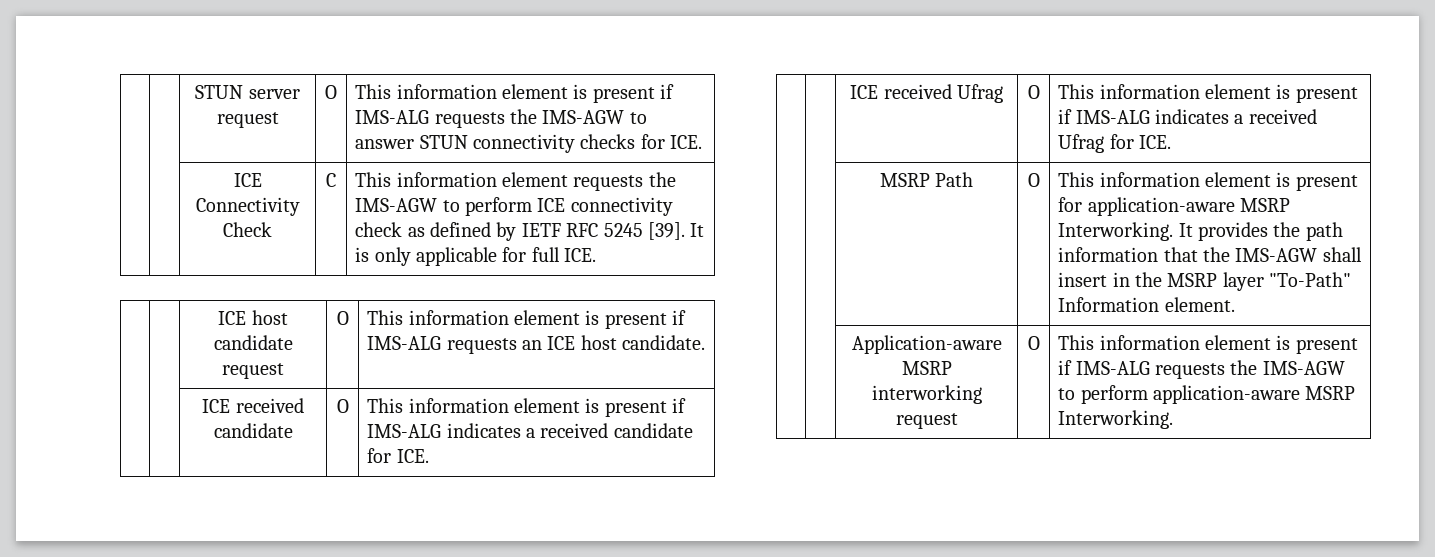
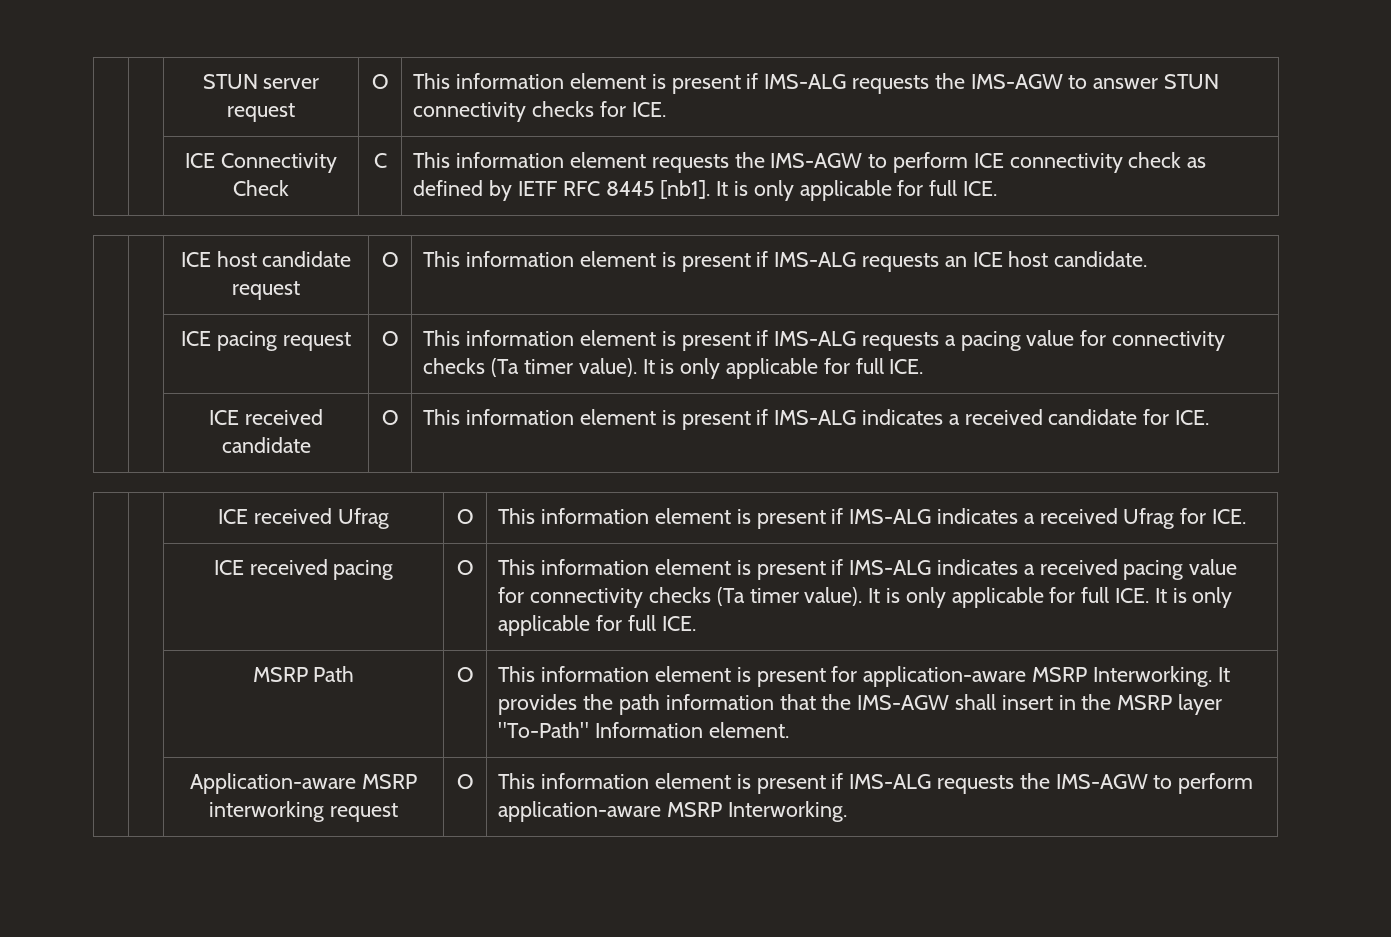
- | | ICE Connectivity Check | C | This information element requests the IMS-AGW to perform ICE connectivity check as defined by IETF RFC 5245 [39]. It is only applicable for full ICE.
+ | | ICE Connectivity Check | C | This information element requests the IMS-AGW to perform ICE connectivity check as defined by IETF RFC 8445 [nb1]. It is only applicable for full ICE.
+ | | ICE pacing request | O | This information element is present if IMS-ALG requests a pacing value for connectivity checks (Ta timer value). It is only applicable for full ICE.
+ | | ICE received pacing | O | This information element is present if IMS-ALG indicates a received pacing value for connectivity checks (Ta timer value). It is only applicable for full ICE. It is only applicable for full ICE.

